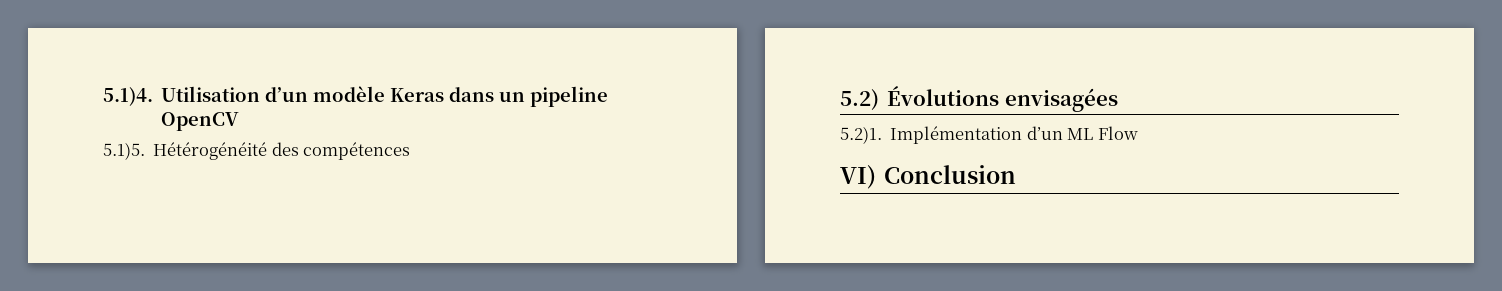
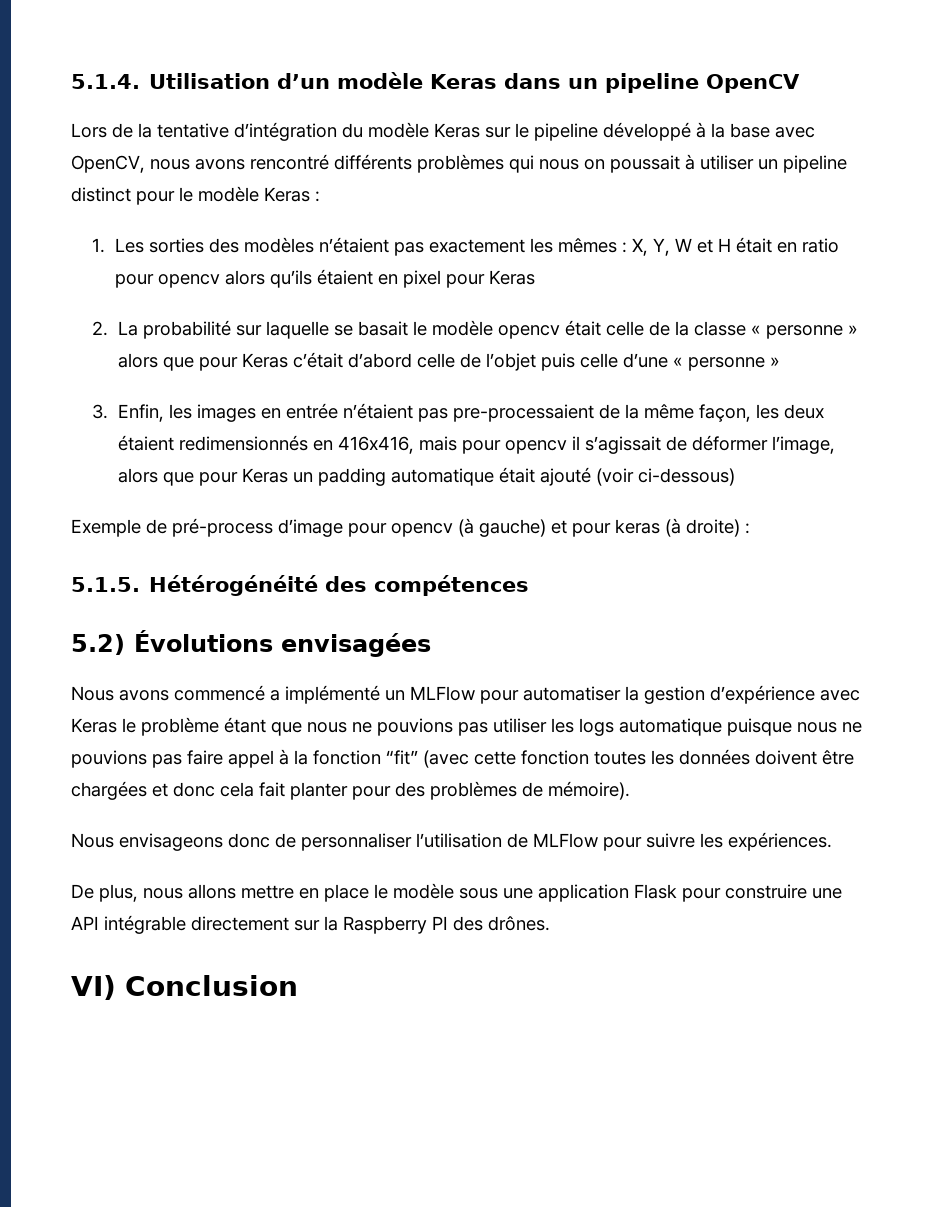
- 5.1)4. Utilisation d’un modèle Keras dans un pipeline OpenCV
+ 5.1.4. Utilisation d’un modèle Keras dans un pipeline OpenCV
- 5.1)5. Hétérogénéité des compétences
+ Lors de la tentative d’intégration du modèle Keras sur le pipeline développé à la base avec OpenCV, nous avons rencontré différents problèmes qui nous on poussait à utiliser un pipeline distinct pour le modèle Keras :
+ 1. Les sorties des modèles n’étaient pas exactement les mêmes : X, Y, W et H était en ratio pour opencv alors qu’ils étaient en pixel pour Keras
+ 2. La probabilité sur laquelle se basait le modèle opencv était celle de la classe « personne » alors que pour Keras c’était d’abord celle de l’objet puis celle d’une « personne »
+ 3. Enfin, les images en entrée n’étaient pas pre-processaient de la même façon, les deux étaient redimensionnés en 416x416, mais pour opencv il s’agissait de déformer l’image, alors que pour Keras un padding automatique était ajouté (voir ci-dessous)
+ Exemple de pré-process d’image pour opencv (à gauche) et pour keras (à droite) :
+ 5.1.5. Hétérogénéité des compétences
- 5.2)1. Implémentation d’un ML Flow
+ Nous avons commencé a implémenté un MLFlow pour automatiser la gestion d’expérience avec Keras le problème étant que nous ne pouvions pas utiliser les logs automatique puisque nous ne pouvions pas faire appel à la fonction “fit” (avec cette fonction toutes les données doivent être chargées et donc cela fait planter pour des problèmes de mémoire).
+ Nous envisageons donc de personnaliser l’utilisation de MLFlow pour suivre les expériences.
+ De plus, nous allons mettre en place le modèle sous une application Flask pour construire une API intégrable directement sur la Raspberry PI des drônes.

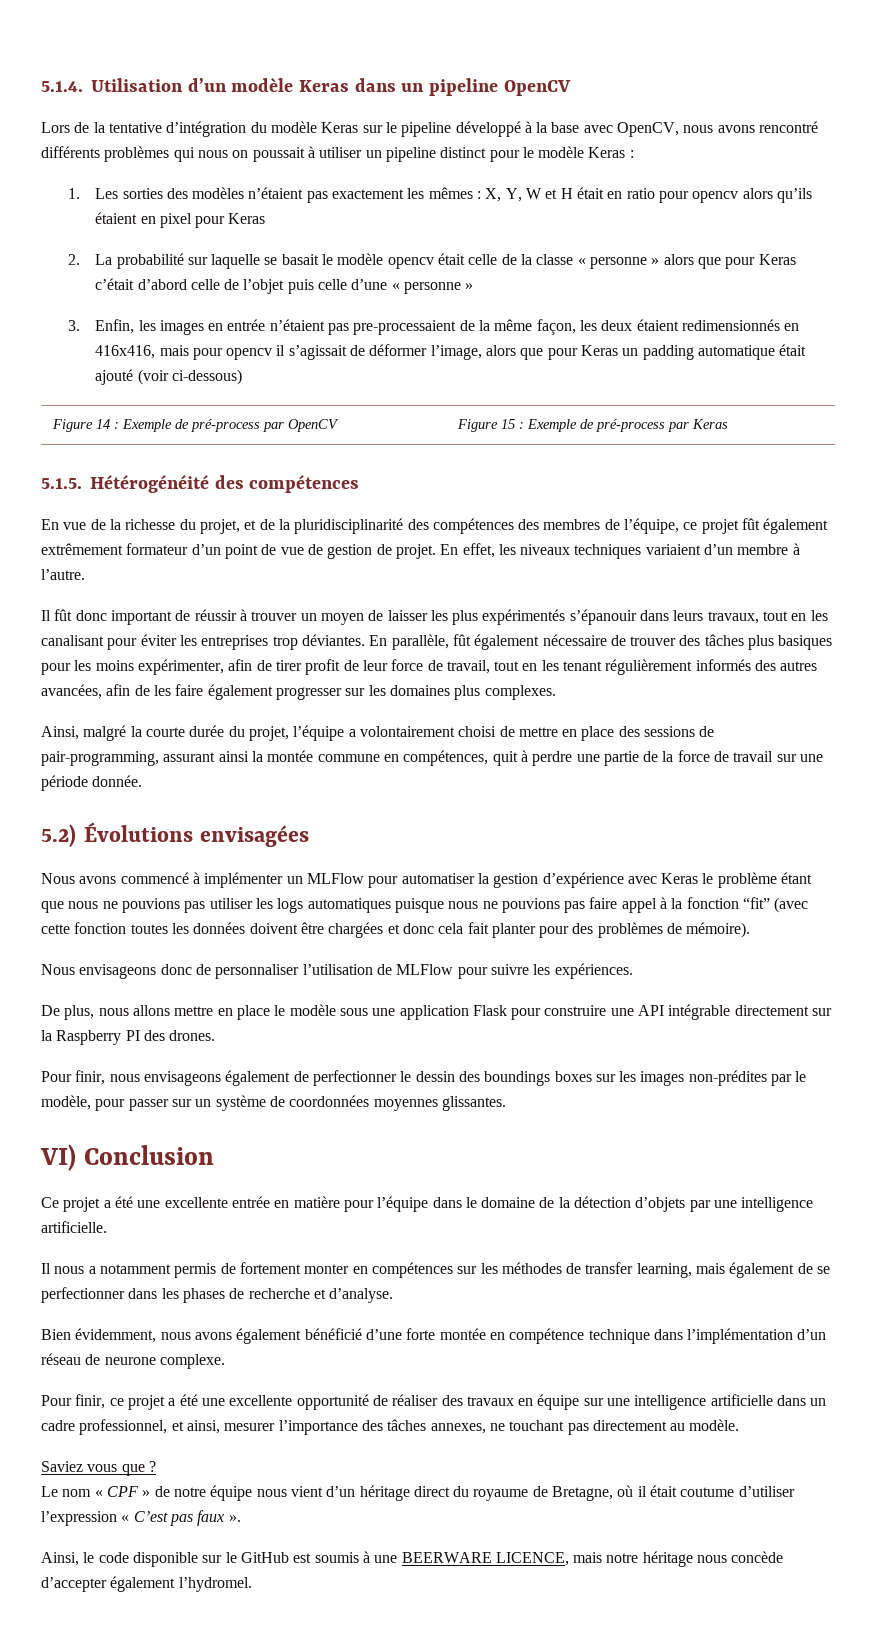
- Exemple de pré-process d’image pour opencv (à gauche) et pour keras (à droite) :
+ Figure 14 : Exemple de pré-process par OpenCV | Figure 15 : Exemple de pré-process par Keras
  5.1.5. Hétérogénéité des compétences
+ En vue de la richesse du projet, et de la pluridisciplinarité des compétences des membres de l’équipe, ce projet fût également extrêmement formateur d’un point de vue de gestion de projet. En effet, les niveaux techniques variaient d’un membre à l’autre.
+ Il fût donc important de réussir à trouver un moyen de laisser les plus expérimentés s’épanouir dans leurs travaux, tout en les canalisant pour éviter les entreprises trop déviantes. En parallèle, fût également nécessaire de trouver des tâches plus basiques pour les moins expérimenter, afin de tirer profit de leur force de travail, tout en les tenant régulièrement informés des autres avancées, afin de les faire également progresser sur les domaines plus complexes.
+ Ainsi, malgré la courte durée du projet, l’équipe a volontairement choisi de mettre en place des sessions de pair-programming, assurant ainsi la montée commune en compétences, quit à perdre une partie de la force de travail sur une période donnée.
- Nous avons commencé a implémenté un MLFlow pour automatiser la gestion d’expérience avec Keras le problème étant que nous ne pouvions pas utiliser les logs automatique puisque nous ne pouvions pas faire appel à la fonction “fit” (avec cette fonction toutes les données doivent être chargées et donc cela fait planter pour des problèmes de mémoire).
+ Nous avons commencé à implémenter un MLFlow pour automatiser la gestion d’expérience avec Keras le problème étant que nous ne pouvions pas utiliser les logs automatiques puisque nous ne pouvions pas faire appel à la fonction “fit” (avec cette fonction toutes les données doivent être chargées et donc cela fait planter pour des problèmes de mémoire).
- De plus, nous allons mettre en place le modèle sous une application Flask pour construire une API intégrable directement sur la Raspberry PI des drônes.
+ De plus, nous allons mettre en place le modèle sous une application Flask pour construire une API intégrable directement sur la Raspberry PI des drones.
+ Pour finir, nous envisageons également de perfectionner le dessin des boundings boxes sur les images non-prédites par le modèle, pour passer sur un système de coordonnées moyennes glissantes.
  VI) Conclusion
+ Ce projet a été une excellente entrée en matière pour l’équipe dans le domaine de la détection d’objets par une intelligence artificielle.
+ Il nous a notamment permis de fortement monter en compétences sur les méthodes de transfer learning, mais également de se perfectionner dans les phases de recherche et d’analyse.
+ Bien évidemment, nous avons également bénéficié d’une forte montée en compétence technique dans l’implémentation d’un réseau de neurone complexe.
+ Pour finir, ce projet a été une excellente opportunité de réaliser des travaux en équipe sur une intelligence artificielle dans un cadre professionnel, et ainsi, mesurer l’importance des tâches annexes, ne touchant pas directement au modèle.
+ Saviez vous que ?
+ Le nom « CPF » de notre équipe nous vient d’un héritage direct du royaume de Bretagne, où il était coutume d’utiliser l’expression « C’est pas faux ».
+ Ainsi, le code disponible sur le GitHub est soumis à une BEERWARE LICENCE, mais notre héritage nous concède d’accepter également l’hydromel.

